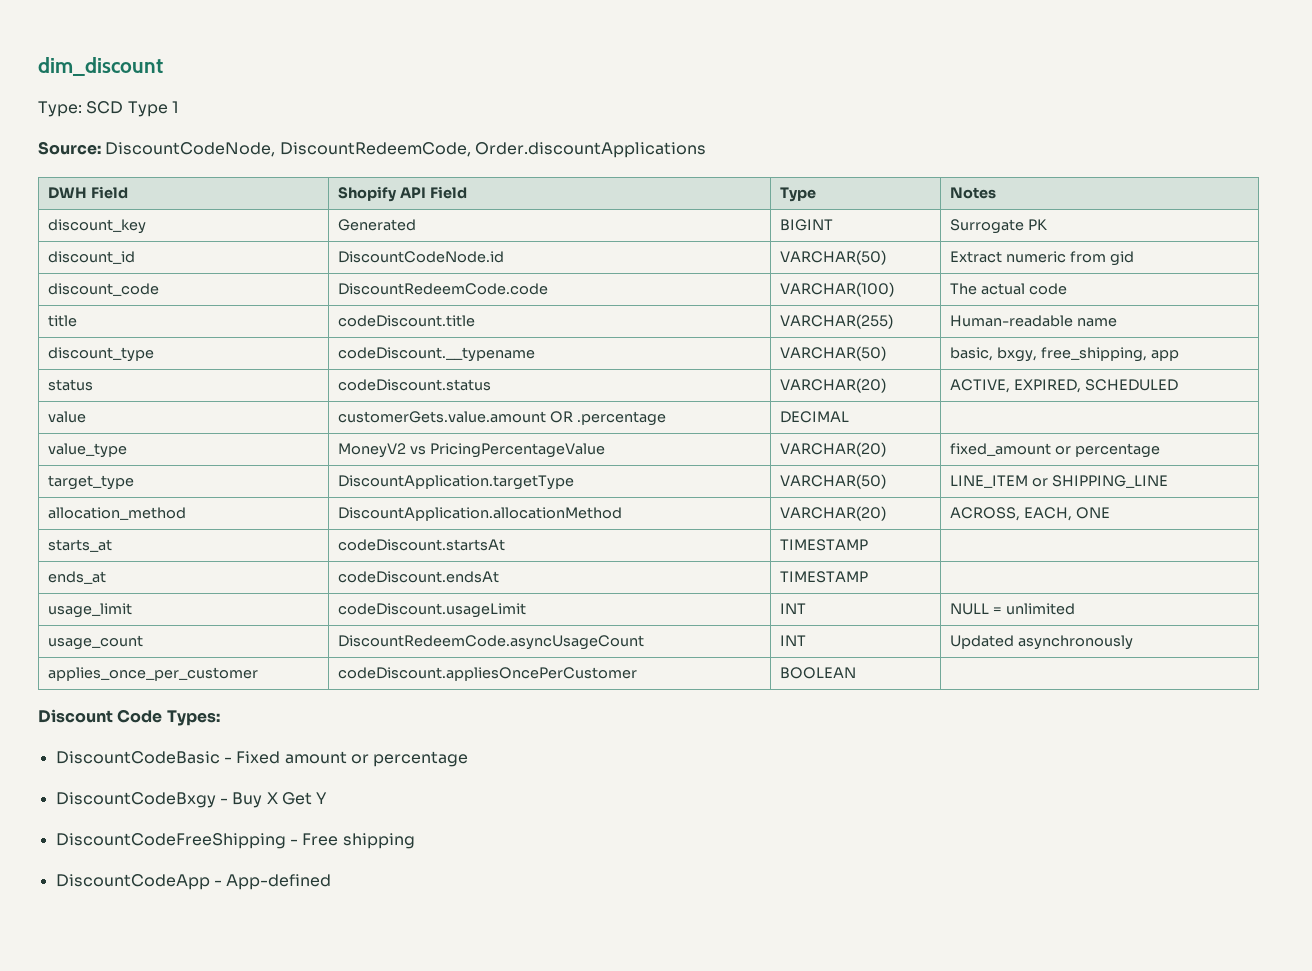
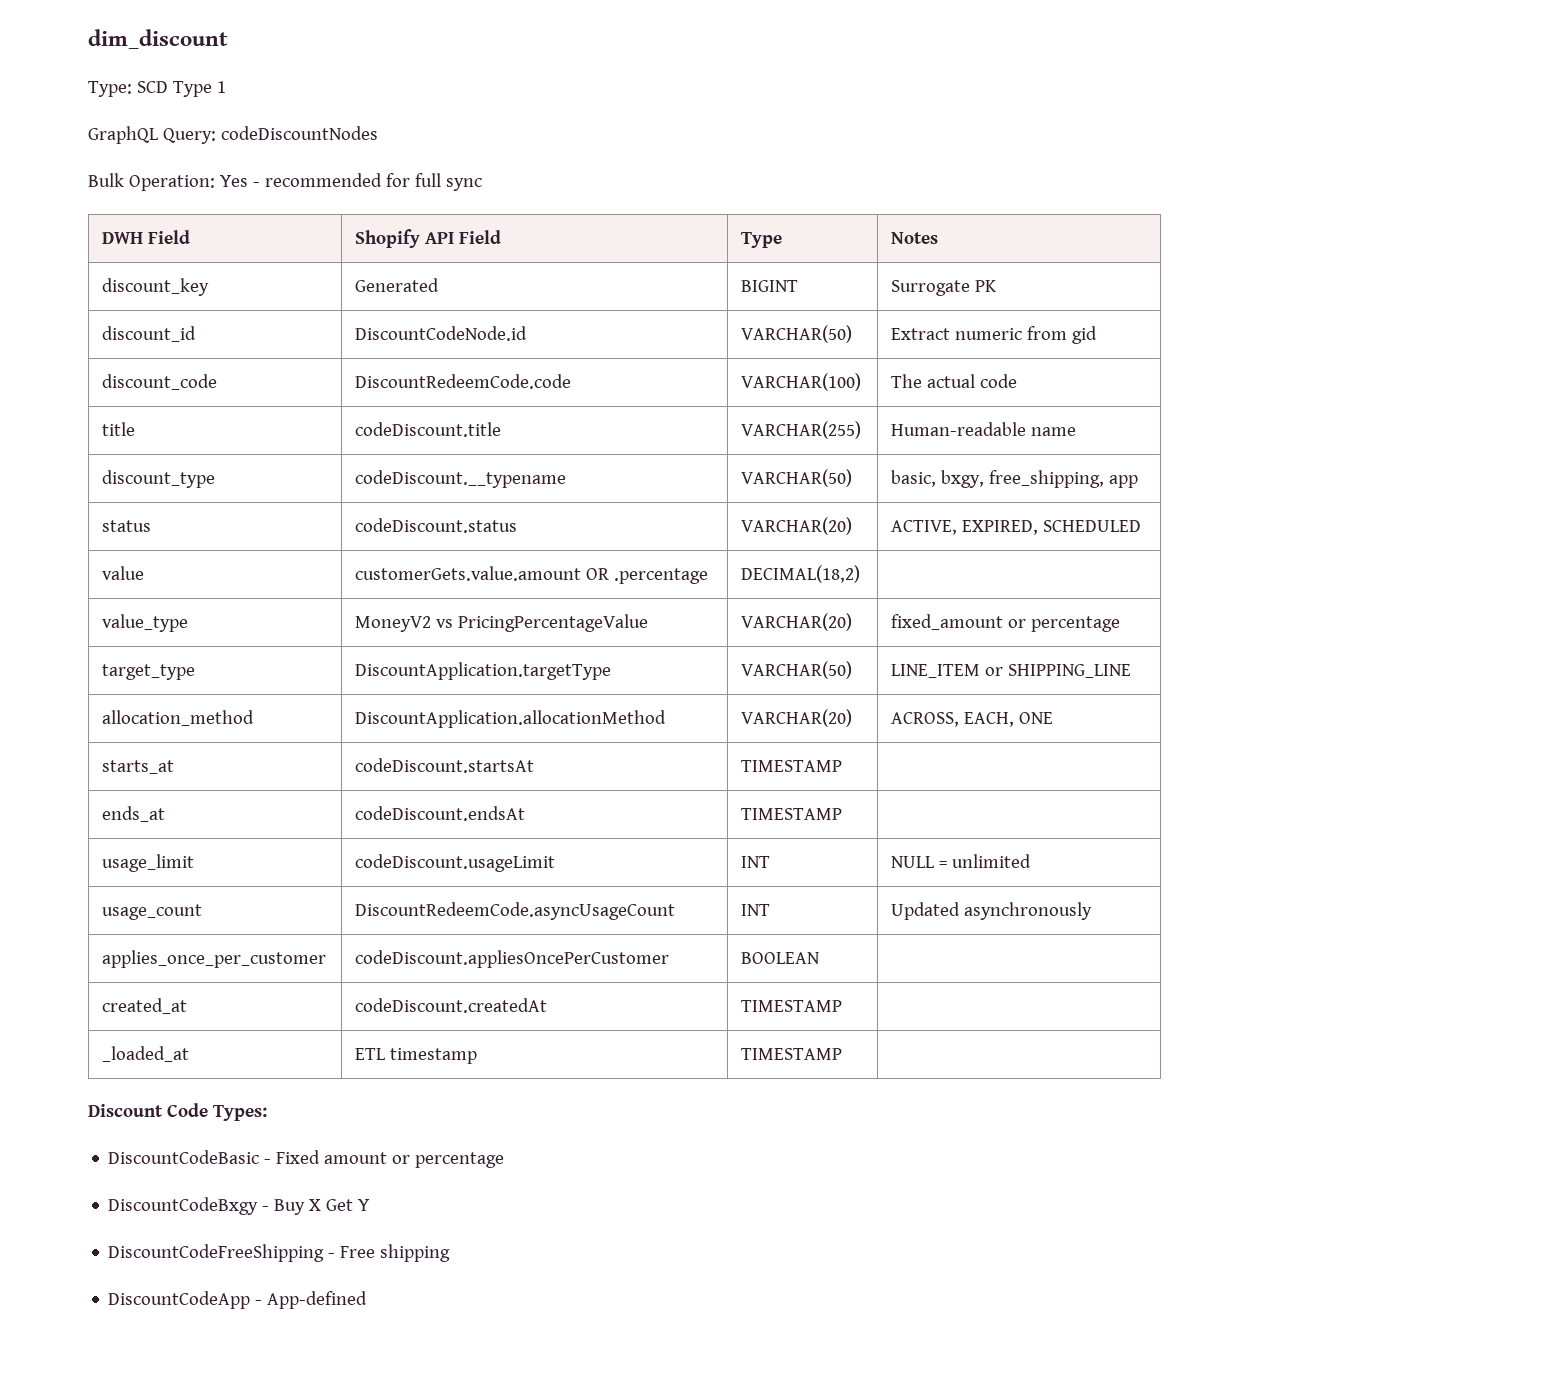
- Source: DiscountCodeNode, DiscountRedeemCode, Order.discountApplications
+ GraphQL Query: codeDiscountNodes
+ Bulk Operation: Yes - recommended for full sync
- value | customerGets.value.amount OR .percentage | DECIMAL |
+ value | customerGets.value.amount OR .percentage | DECIMAL(18,2) |
+ created_at | codeDiscount.createdAt | TIMESTAMP |
+ _loaded_at | ETL timestamp | TIMESTAMP |

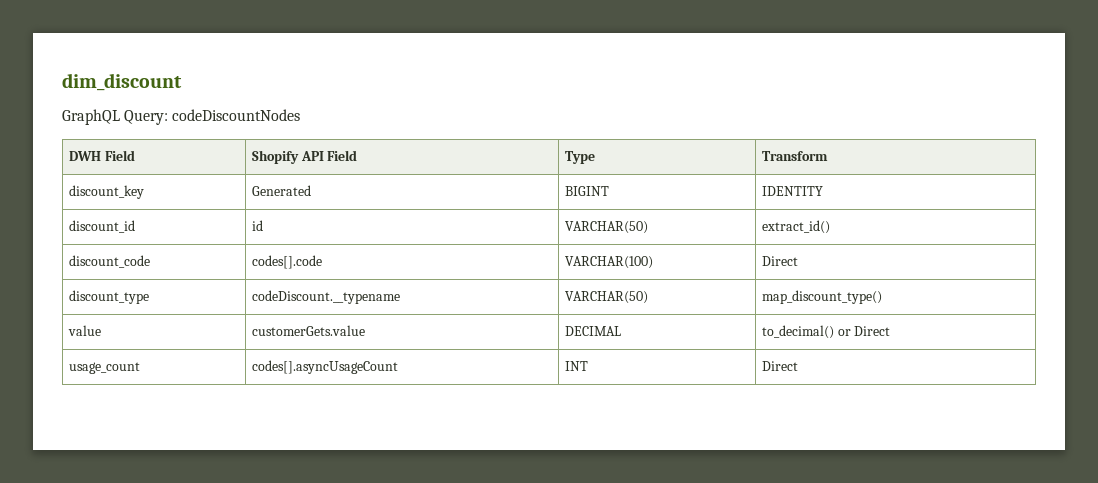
- Type: SCD Type 1
- Bulk Operation: Yes - recommended for full sync
- DWH Field | Shopify API Field | Type | Notes
+ DWH Field | Shopify API Field | Type | Transform
- discount_key | Generated | BIGINT | Surrogate PK
+ discount_key | Generated | BIGINT | IDENTITY
- discount_id | DiscountCodeNode.id | VARCHAR(50) | Extract numeric from gid
+ discount_id | id | VARCHAR(50) | extract_id()
- discount_code | DiscountRedeemCode.code | VARCHAR(100) | The actual code
- title | codeDiscount.title | VARCHAR(255) | Human-readable name
- discount_type | codeDiscount.__typename | VARCHAR(50) | basic, bxgy, free_shipping, app
- status | codeDiscount.status | VARCHAR(20) | ACTIVE, EXPIRED, SCHEDULED
- value | customerGets.value.amount OR .percentage | DECIMAL(18,2) |
- value_type | MoneyV2 vs PricingPercentageValue | VARCHAR(20) | fixed_amount or percentage
- target_type | DiscountApplication.targetType | VARCHAR(50) | LINE_ITEM or SHIPPING_LINE
- allocation_method | DiscountApplication.allocationMethod | VARCHAR(20) | ACROSS, EACH, ONE
- starts_at | codeDiscount.startsAt | TIMESTAMP |
- ends_at | codeDiscount.endsAt | TIMESTAMP |
- usage_limit | codeDiscount.usageLimit | INT | NULL = unlimited
- usage_count | DiscountRedeemCode.asyncUsageCount | INT | Updated asynchronously
- applies_once_per_customer | codeDiscount.appliesOncePerCustomer | BOOLEAN |
- created_at | codeDiscount.createdAt | TIMESTAMP |
- _loaded_at | ETL timestamp | TIMESTAMP |
- Discount Code Types:
- DiscountCodeBasic - Fixed amount or percentage
- DiscountCodeBxgy - Buy X Get Y
- DiscountCodeFreeShipping - Free shipping
- DiscountCodeApp - App-defined
+ discount_code | codes[].code | VARCHAR(100) | Direct
+ discount_type | codeDiscount.__typename | VARCHAR(50) | map_discount_type()
+ value | customerGets.value | DECIMAL | to_decimal() or Direct
+ usage_count | codes[].asyncUsageCount | INT | Direct

